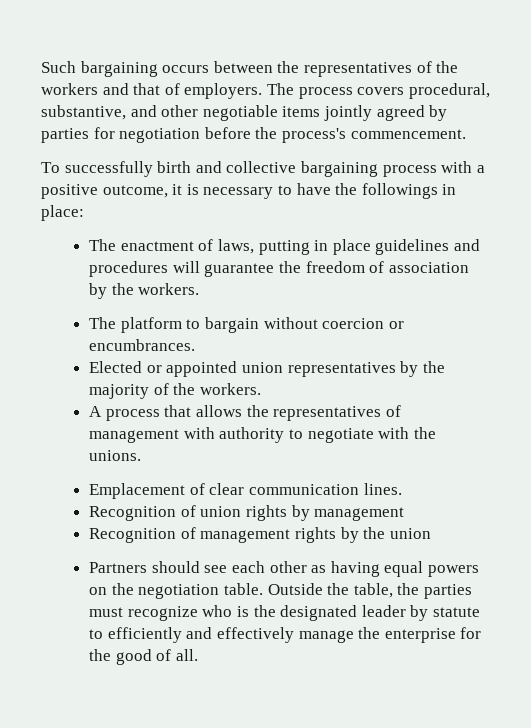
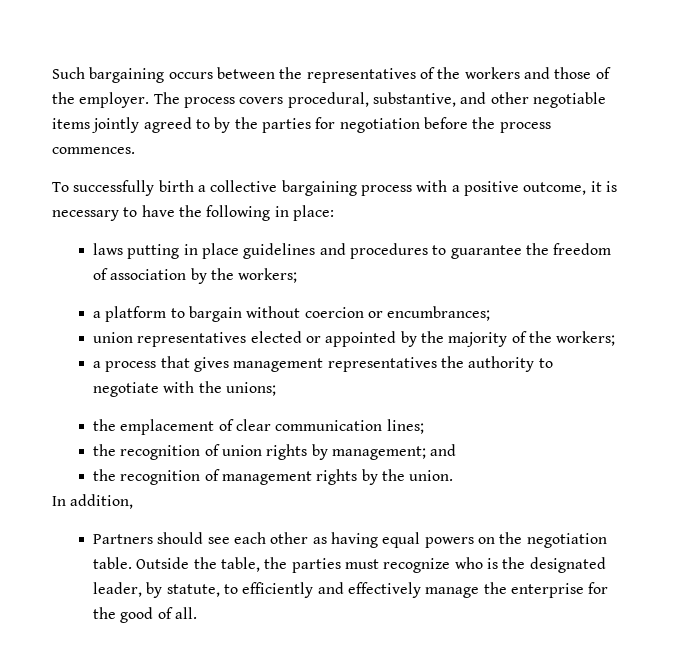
- Such bargaining occurs between the representatives of the workers and that of employers.
+ Such bargaining occurs between the representatives of the workers and those of the employer.
- The process covers procedural, substantive, and other negotiable items jointly agreed by parties for negotiation before the process's commencement.
+ The process covers procedural, substantive, and other negotiable items jointly agreed to by the parties for negotiation before the process commences.
- To successfully birth and collective bargaining process with a positive outcome, it is necessary to have the followings in place:
+ To successfully birth a collective bargaining process with a positive outcome, it is necessary to have the following in place:
- The enactment of laws, putting in place guidelines and procedures will guarantee the freedom of association by the workers.
- The platform to bargain without coercion or encumbrances.
- Elected or appointed union representatives by the majority of the workers.
- A process that allows the representatives of management with authority to negotiate with the unions.
- Emplacement of clear communication lines.
- Recognition of union rights by management
- Recognition of management rights by the union
+ laws putting in place guidelines and procedures to guarantee the freedom of association by the workers;
+ a platform to bargain without coercion or encumbrances;
+ union representatives elected or appointed by the majority of the workers;
+ a process that gives management representatives the authority to negotiate with the unions;
+ the emplacement of clear communication lines;
+ the recognition of union rights by management; and
+ the recognition of management rights by the union.
+ In addition,
- Outside the table, the parties must recognize who is the designated leader by statute to efficiently and effectively manage the enterprise for the good of all.
+ Outside the table, the parties must recognize who is the designated leader, by statute, to efficiently and effectively manage the enterprise for the good of all.

